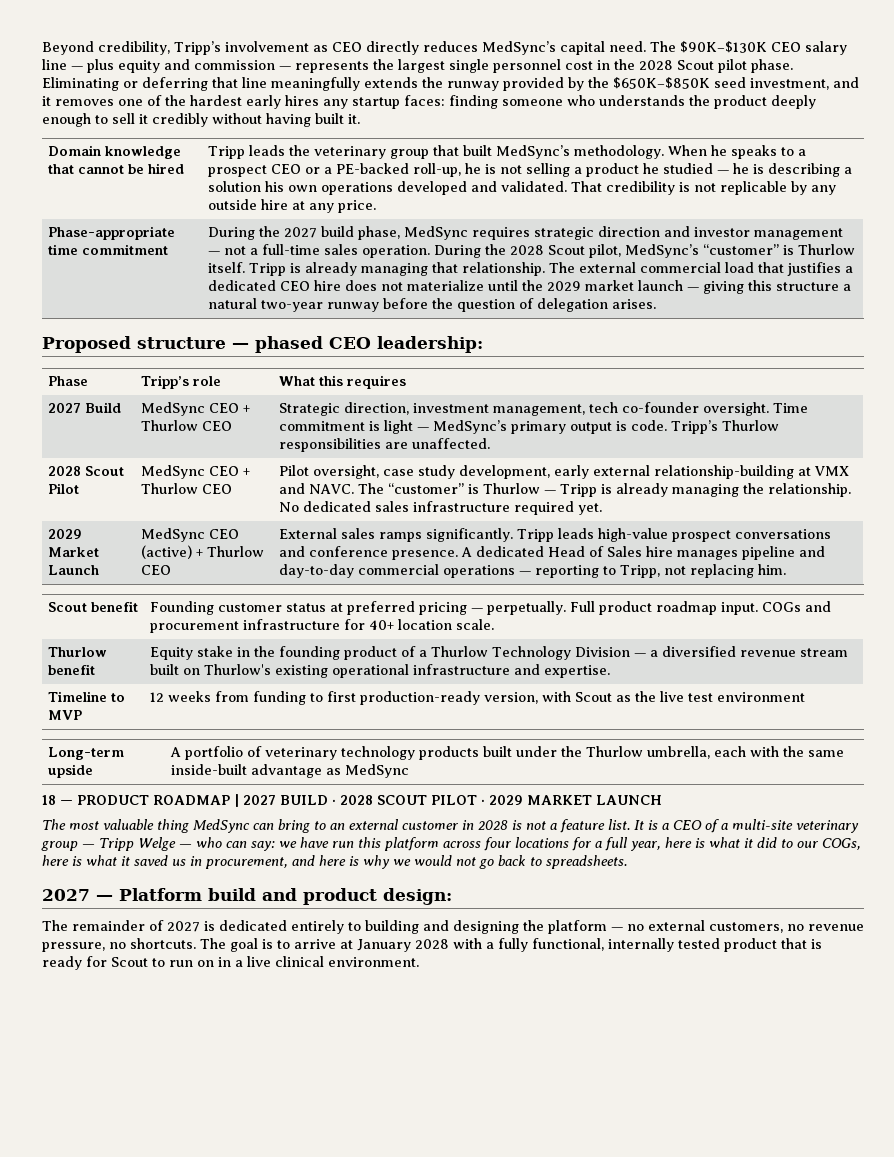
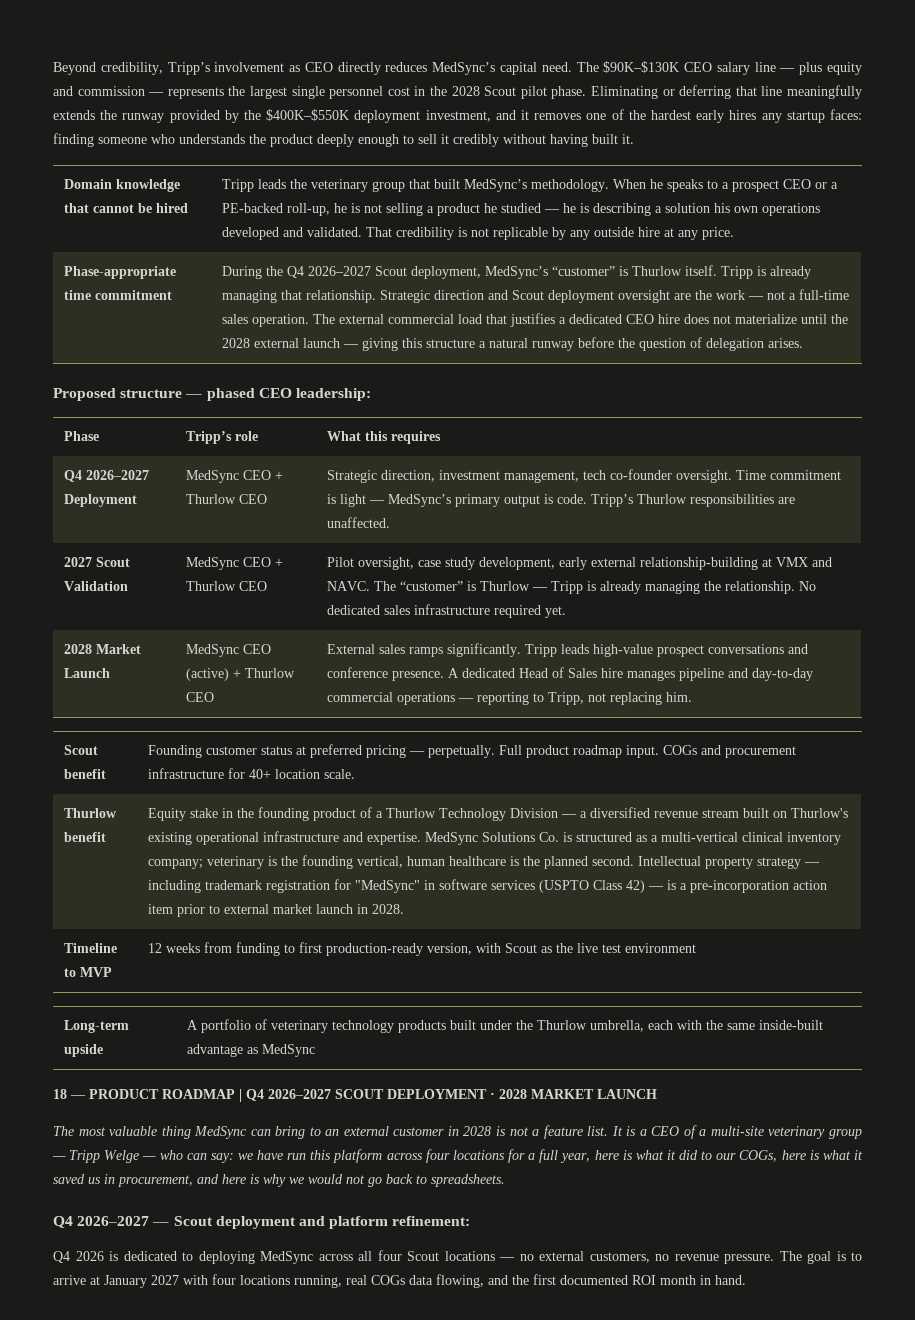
- Eliminating or deferring that line meaningfully extends the runway provided by the $650K–$850K seed investment, and it removes one of the hardest early hires any startup faces: finding someone who understands the product deeply enough to sell it credibly without having built it.
+ Eliminating or deferring that line meaningfully extends the runway provided by the $400K–$550K deployment investment, and it removes one of the hardest early hires any startup faces: finding someone who understands the product deeply enough to sell it credibly without having built it.
- During the 2027 build phase, MedSync requires strategic direction and investor management — not a full-time sales operation. During the 2028 Scout pilot, MedSync’s “customer” is Thurlow itself.
+ During the Q4 2026–2027 Scout deployment, MedSync’s “customer” is Thurlow itself.
+ Strategic direction and Scout deployment oversight are the work — not a full-time sales operation.
- The external commercial load that justifies a dedicated CEO hire does not materialize until the 2029 market launch — giving this structure a natural two-year runway before the question of delegation arises.
+ The external commercial load that justifies a dedicated CEO hire does not materialize until the 2028 external launch — giving this structure a natural runway before the question of delegation arises.
- 2027 Build | MedSync CEO + Thurlow CEO | Strategic direction, investment management, tech co-founder oversight. Time commitment is light — MedSync’s primary output is code. Tripp’s Thurlow responsibilities are unaffected.
+ Q4 2026–2027 Deployment | MedSync CEO + Thurlow CEO | Strategic direction, investment management, tech co-founder oversight. Time commitment is light — MedSync’s primary output is code. Tripp’s Thurlow responsibilities are unaffected.
- 2028 Scout Pilot | MedSync CEO + Thurlow CEO | Pilot oversight, case study development, early external relationship-building at VMX and NAVC. The “customer” is Thurlow — Tripp is already managing the relationship. No dedicated sales infrastructure required yet.
+ 2027 Scout Validation | MedSync CEO + Thurlow CEO | Pilot oversight, case study development, early external relationship-building at VMX and NAVC. The “customer” is Thurlow — Tripp is already managing the relationship. No dedicated sales infrastructure required yet.
- 2029 Market Launch | MedSync CEO (active) + Thurlow CEO | External sales ramps significantly. Tripp leads high-value prospect conversations and conference presence. A dedicated Head of Sales hire manages pipeline and day-to-day commercial operations — reporting to Tripp, not replacing him.
+ 2028 Market Launch | MedSync CEO (active) + Thurlow CEO | External sales ramps significantly. Tripp leads high-value prospect conversations and conference presence. A dedicated Head of Sales hire manages pipeline and day-to-day commercial operations — reporting to Tripp, not replacing him.
+ MedSync Solutions Co. is structured as a multi-vertical clinical inventory company; veterinary is the founding vertical, human healthcare is the planned second. Intellectual property strategy — including trademark registration for "MedSync" in software services (USPTO Class 42) — is a pre-incorporation action item prior to external market launch in 2028.
- 18 — PRODUCT ROADMAP | 2027 BUILD · 2028 SCOUT PILOT · 2029 MARKET LAUNCH
+ 18 — PRODUCT ROADMAP | Q4 2026–2027 SCOUT DEPLOYMENT · 2028 MARKET LAUNCH
- 2027 — Platform build and product design:
- The remainder of 2027 is dedicated entirely to building and designing the platform — no external customers, no revenue pressure, no shortcuts.
+ Q4 2026–2027 — Scout deployment and platform refinement:
+ Q4 2026 is dedicated to deploying MedSync across all four Scout locations — no external customers, no revenue pressure.
- The goal is to arrive at January 2028 with a fully functional, internally tested product that is ready for Scout to run on in a live clinical environment.
+ The goal is to arrive at January 2027 with four locations running, real COGs data flowing, and the first documented ROI month in hand.

